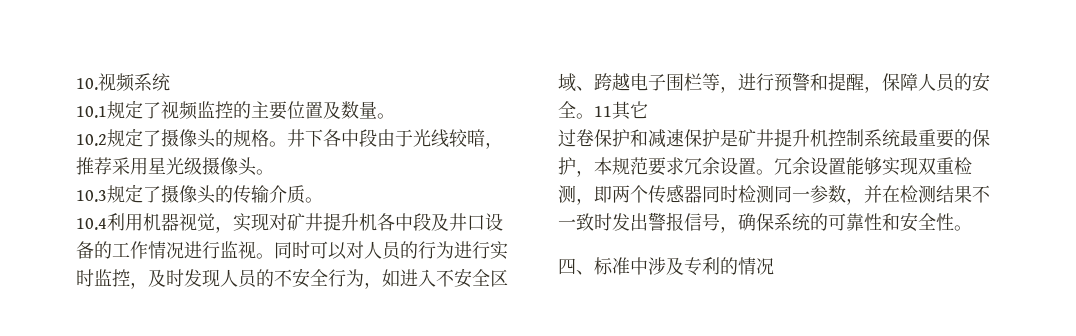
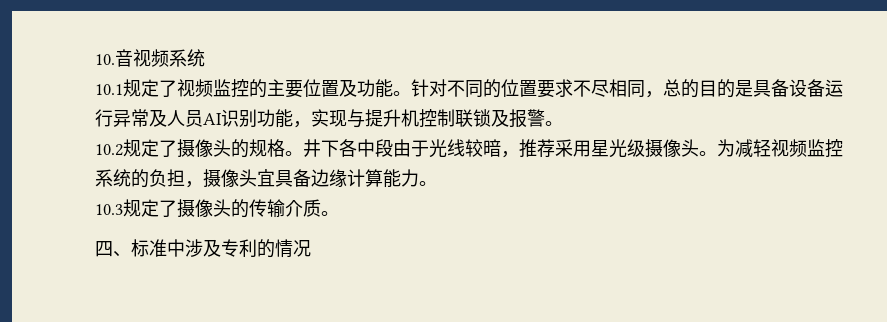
- 10.视频系统
+ 10.音视频系统
- 10.1规定了视频监控的主要位置及数量。
+ 10.1规定了视频监控的主要位置及功能。针对不同的位置要求不尽相同，总的目的是具备设备运行异常及人员AI识别功能，实现与提升机控制联锁及报警。
+ 为减轻视频监控系统的负担，摄像头宜具备边缘计算能力。
- 10.4利用机器视觉，实现对矿井提升机各中段及井口设备的工作情况进行监视。同时可以对人员的行为进行实时监控，及时发现人员的不安全行为，如进入不安全区域、跨越电子围栏等，进行预警和提醒，保障人员的安全。11其它
- 过卷保护和减速保护是矿井提升机控制系统最重要的保护，本规范要求冗余设置。冗余设置能够实现双重检测，即两个传感器同时检测同一参数，并在检测结果不一致时发出警报信号，确保系统的可靠性和安全性。

